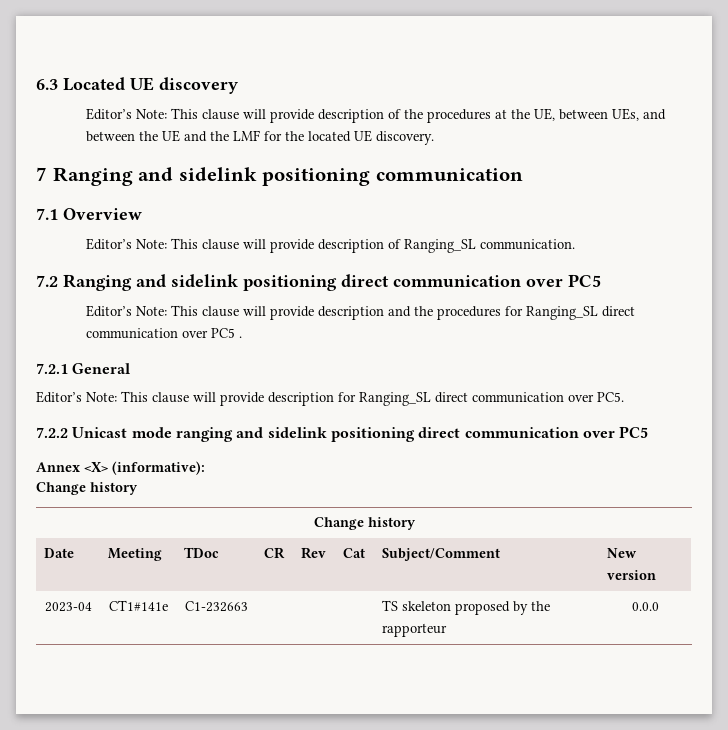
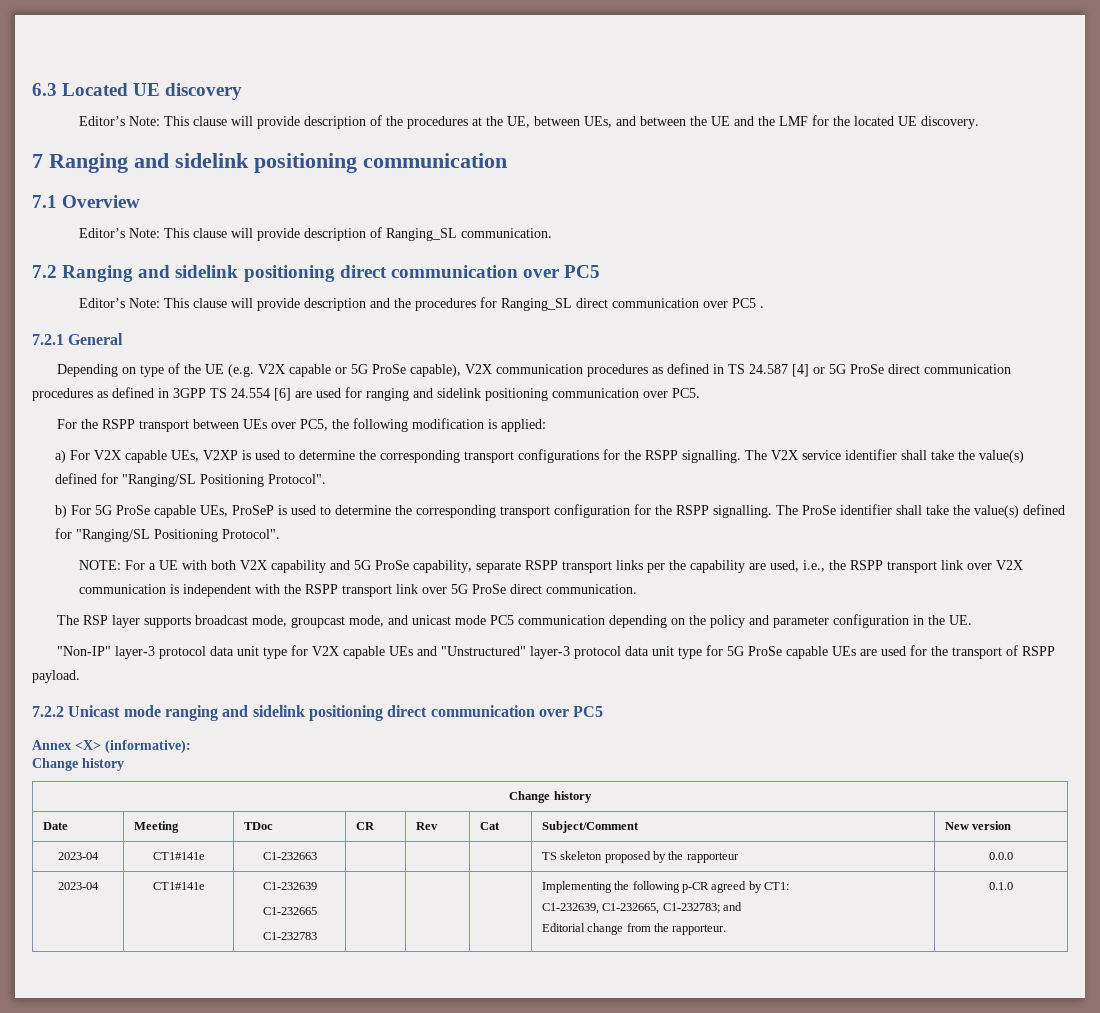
- Editor’s Note: This clause will provide description for Ranging_SL direct communication over PC5.
+ Depending on type of the UE (e.g. V2X capable or 5G ProSe capable), V2X communication procedures as defined in TS 24.587 [4] or 5G ProSe direct communication procedures as defined in 3GPP TS 24.554 [6] are used for ranging and sidelink positioning communication over PC5.
+ For the RSPP transport between UEs over PC5, the following modification is applied:
+ a) For V2X capable UEs, V2XP is used to determine the corresponding transport configurations for the RSPP signalling. The V2X service identifier shall take the value(s) defined for "Ranging/SL Positioning Protocol".
+ b) For 5G ProSe capable UEs, ProSeP is used to determine the corresponding transport configuration for the RSPP signalling. The ProSe identifier shall take the value(s) defined for "Ranging/SL Positioning Protocol".
+ NOTE: For a UE with both V2X capability and 5G ProSe capability, separate RSPP transport links per the capability are used, i.e., the RSPP transport link over V2X communication is independent with the RSPP transport link over 5G ProSe direct communication.
+ The RSP layer supports broadcast mode, groupcast mode, and unicast mode PC5 communication depending on the policy and parameter configuration in the UE.
+ "Non-IP" layer-3 protocol data unit type for V2X capable UEs and "Unstructured" layer-3 protocol data unit type for 5G ProSe capable UEs are used for the transport of RSPP payload.
+ 2023-04 | CT1#141e | C1-232639
+ C1-232665
+ C1-232783 | | | | Implementing the following p-CR agreed by CT1:
+ C1-232639, C1-232665, C1-232783; and
+ Editorial change from the rapporteur. | 0.1.0

